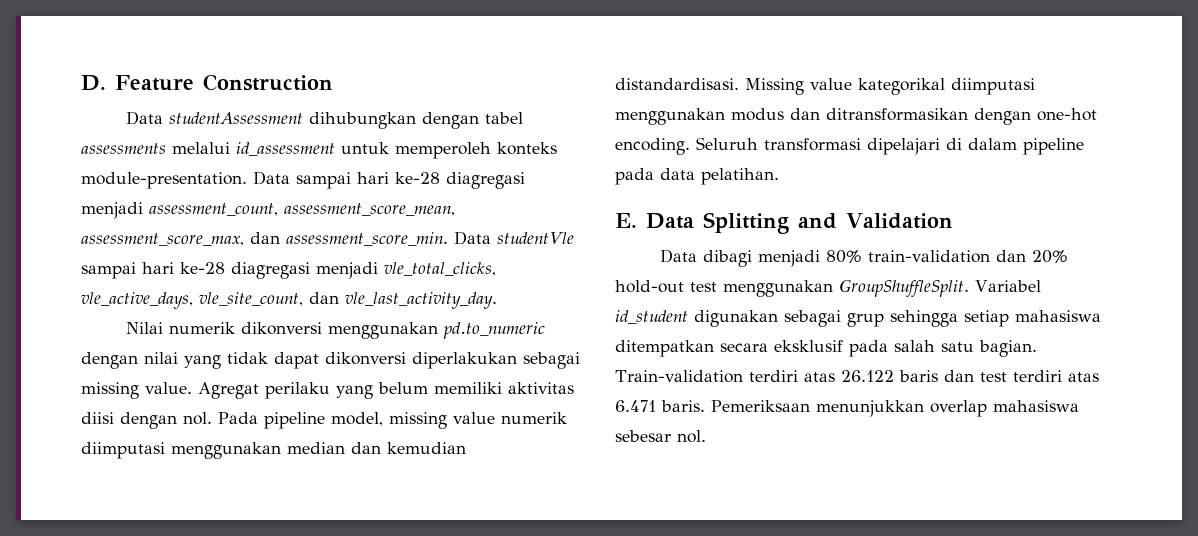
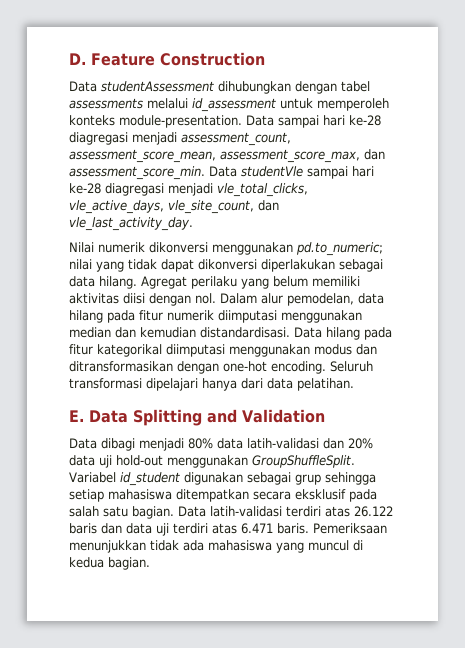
- Nilai numerik dikonversi menggunakan pd.to_numeric dengan nilai yang tidak dapat dikonversi diperlakukan sebagai missing value.
+ Nilai numerik dikonversi menggunakan pd.to_numeric; nilai yang tidak dapat dikonversi diperlakukan sebagai data hilang.
- Pada pipeline model, missing value numerik diimputasi menggunakan median dan kemudian distandardisasi.
+ Dalam alur pemodelan, data hilang pada fitur numerik diimputasi menggunakan median dan kemudian distandardisasi.
- Missing value kategorikal diimputasi menggunakan modus dan ditransformasikan dengan one-hot encoding.
+ Data hilang pada fitur kategorikal diimputasi menggunakan modus dan ditransformasikan dengan one-hot encoding.
- Seluruh transformasi dipelajari di dalam pipeline pada data pelatihan.
+ Seluruh transformasi dipelajari hanya dari data pelatihan.
- Data dibagi menjadi 80% train-validation dan 20% hold-out test menggunakan GroupShuffleSplit.
+ Data dibagi menjadi 80% data latih-validasi dan 20% data uji hold-out menggunakan GroupShuffleSplit.
- Train-validation terdiri atas 26.122 baris dan test terdiri atas 6.471 baris.
+ Data latih-validasi terdiri atas 26.122 baris dan data uji terdiri atas 6.471 baris.
- Pemeriksaan menunjukkan overlap mahasiswa sebesar nol.
+ Pemeriksaan menunjukkan tidak ada mahasiswa yang muncul di kedua bagian.

